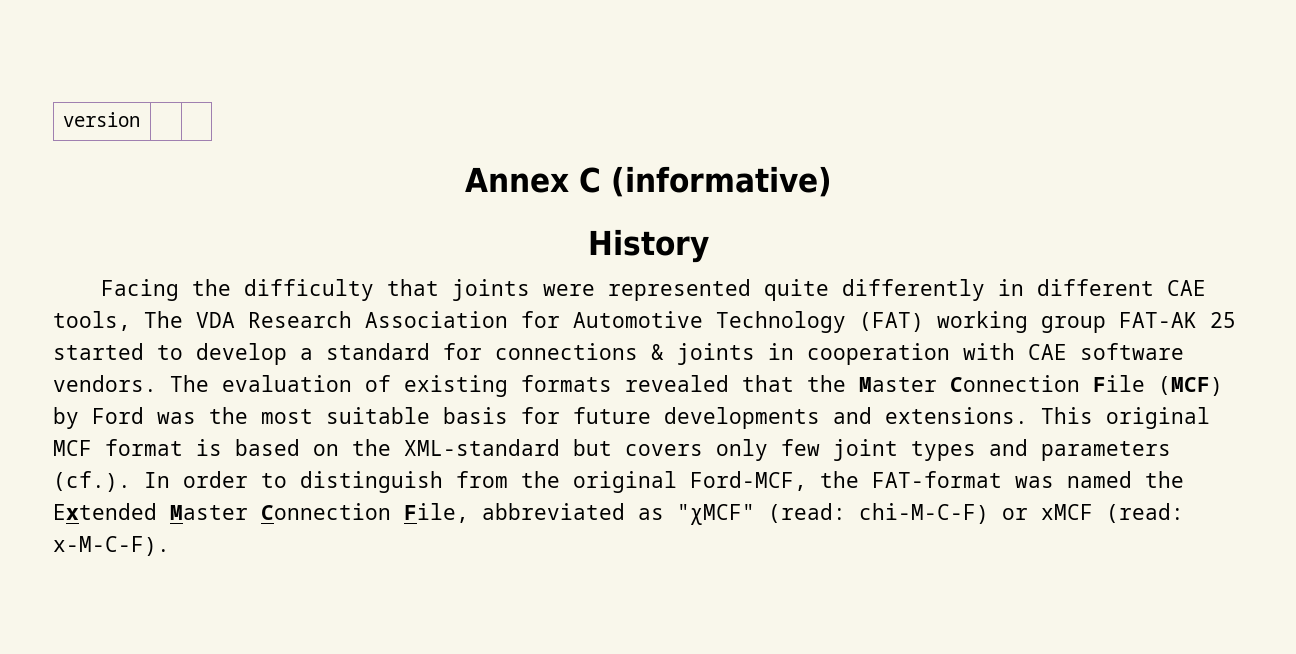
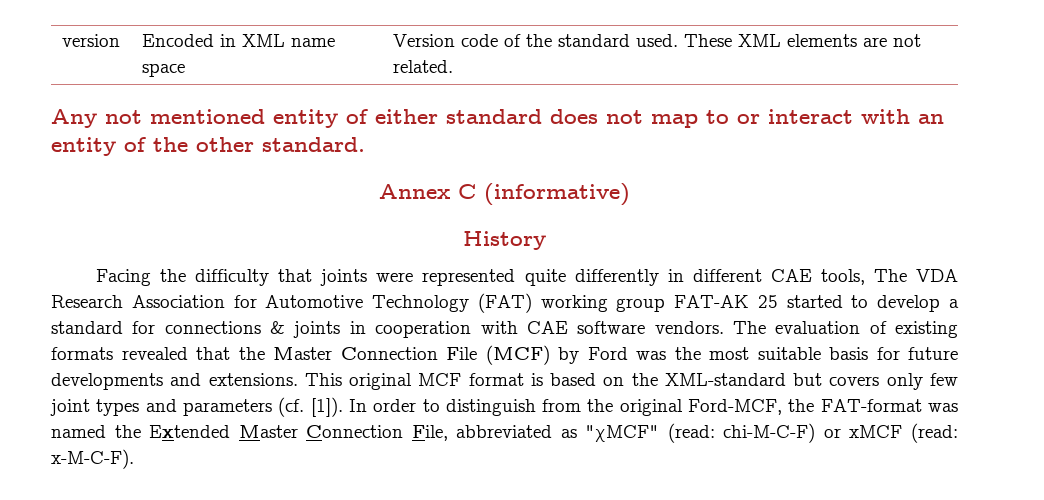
- version | |
+ version | Encoded in XML name space | Version code of the standard used. These XML elements are not related.
+ Any not mentioned entity of either standard does not map to or interact with an entity of the other standard.
- This original MCF format is based on the XML-standard but covers only few joint types and parameters (cf.). In order to distinguish from the original Ford-MCF, the FAT-format was named the Extended Master Connection File, abbreviated as "χMCF" (read: chi-M-C-F) or xMCF (read: x-M-C-F).
+ This original MCF format is based on the XML-standard but covers only few joint types and parameters (cf. [1]). In order to distinguish from the original Ford-MCF, the FAT-format was named the Extended Master Connection File, abbreviated as "χMCF" (read: chi-M-C-F) or xMCF (read: x-M-C-F).

